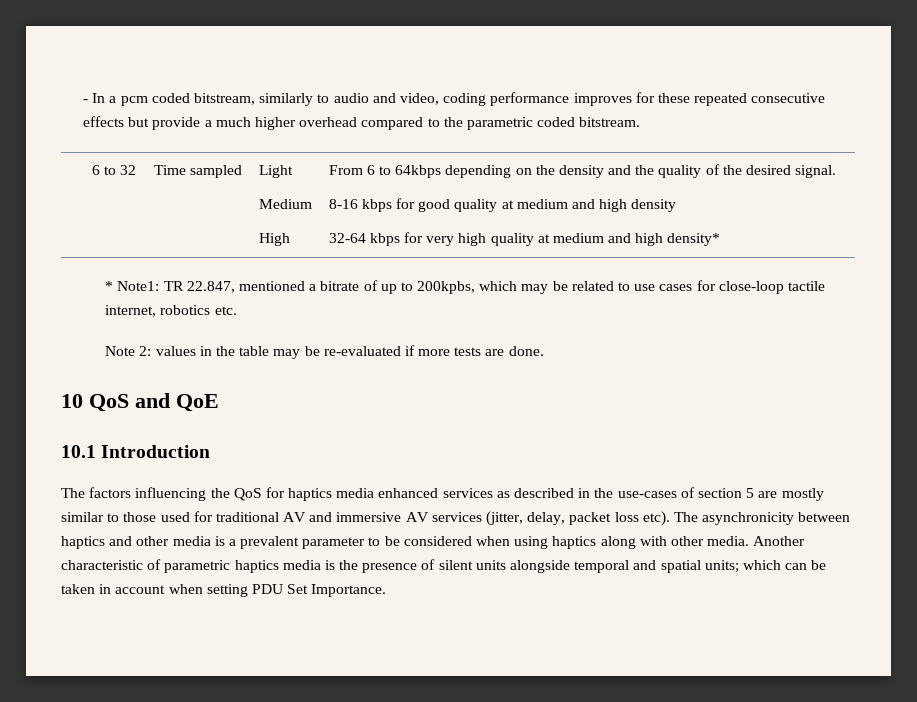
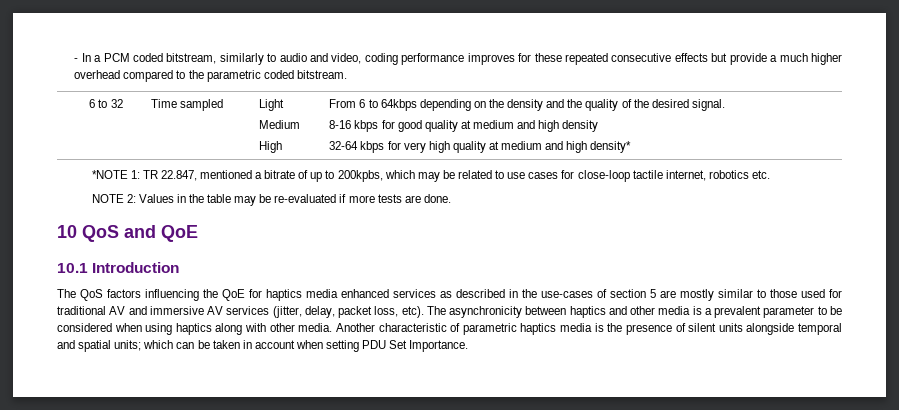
- - In a pcm coded bitstream, similarly to audio and video, coding performance improves for these repeated consecutive effects but provide a much higher overhead compared to the parametric coded bitstream.
+ - In a PCM coded bitstream, similarly to audio and video, coding performance improves for these repeated consecutive effects but provide a much higher overhead compared to the parametric coded bitstream.
- * Note1: TR 22.847, mentioned a bitrate of up to 200kpbs, which may be related to use cases for close-loop tactile internet, robotics etc.
+ *NOTE 1: TR 22.847, mentioned a bitrate of up to 200kpbs, which may be related to use cases for close-loop tactile internet, robotics etc.
- Note 2: values in the table may be re-evaluated if more tests are done.
+ NOTE 2: Values in the table may be re-evaluated if more tests are done.
- The factors influencing the QoS for haptics media enhanced services as described in the use-cases of section 5 are mostly similar to those used for traditional AV and immersive AV services (jitter, delay, packet loss etc).
+ The QoS factors influencing the QoE for haptics media enhanced services as described in the use-cases of section 5 are mostly similar to those used for traditional AV and immersive AV services (jitter, delay, packet loss, etc).

